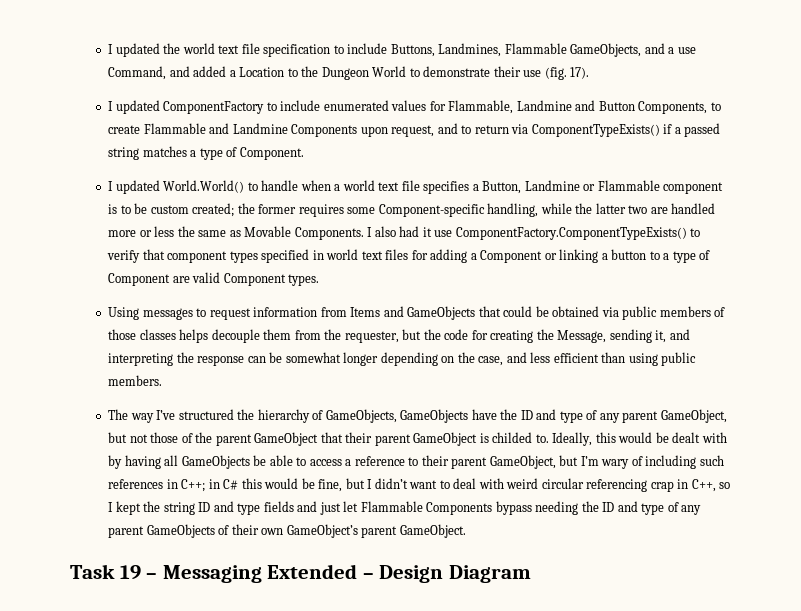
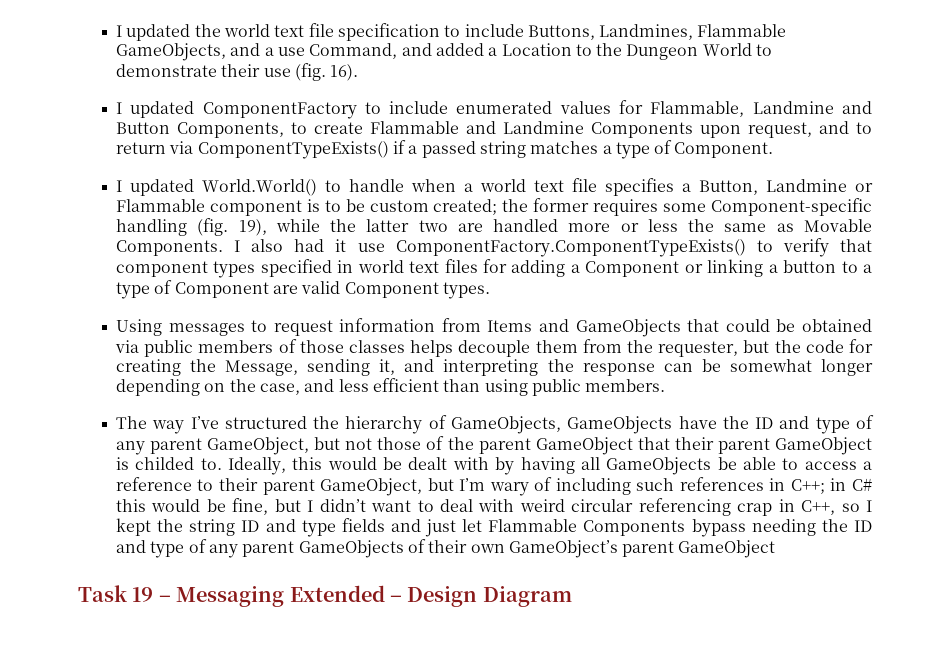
- I updated the world text file specification to include Buttons, Landmines, Flammable GameObjects, and a use Command, and added a Location to the Dungeon World to demonstrate their use (fig. 17).
+ I updated the world text file specification to include Buttons, Landmines, Flammable GameObjects, and a use Command, and added a Location to the Dungeon World to demonstrate their use (fig. 16).
- I updated World.World() to handle when a world text file specifies a Button, Landmine or Flammable component is to be custom created; the former requires some Component-specific handling, while the latter two are handled more or less the same as Movable Components.
+ I updated World.World() to handle when a world text file specifies a Button, Landmine or Flammable component is to be custom created; the former requires some Component-specific handling (fig. 19), while the latter two are handled more or less the same as Movable Components.
- in C# this would be fine, but I didn’t want to deal with weird circular referencing crap in C++, so I kept the string ID and type fields and just let Flammable Components bypass needing the ID and type of any parent GameObjects of their own GameObject’s parent GameObject.
+ in C# this would be fine, but I didn’t want to deal with weird circular referencing crap in C++, so I kept the string ID and type fields and just let Flammable Components bypass needing the ID and type of any parent GameObjects of their own GameObject’s parent GameObject

